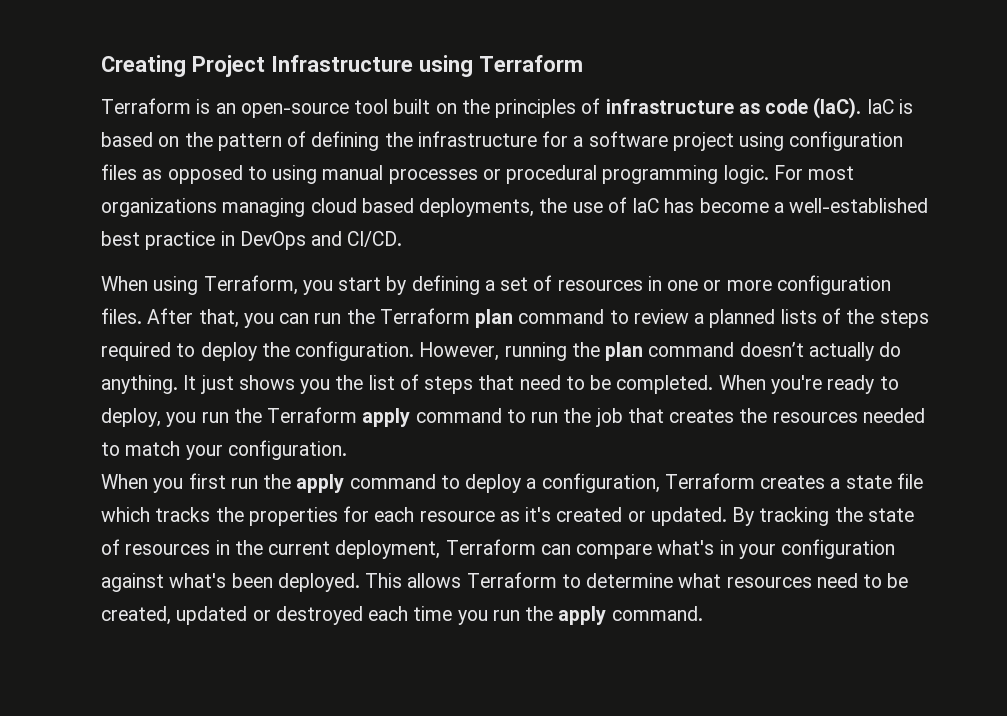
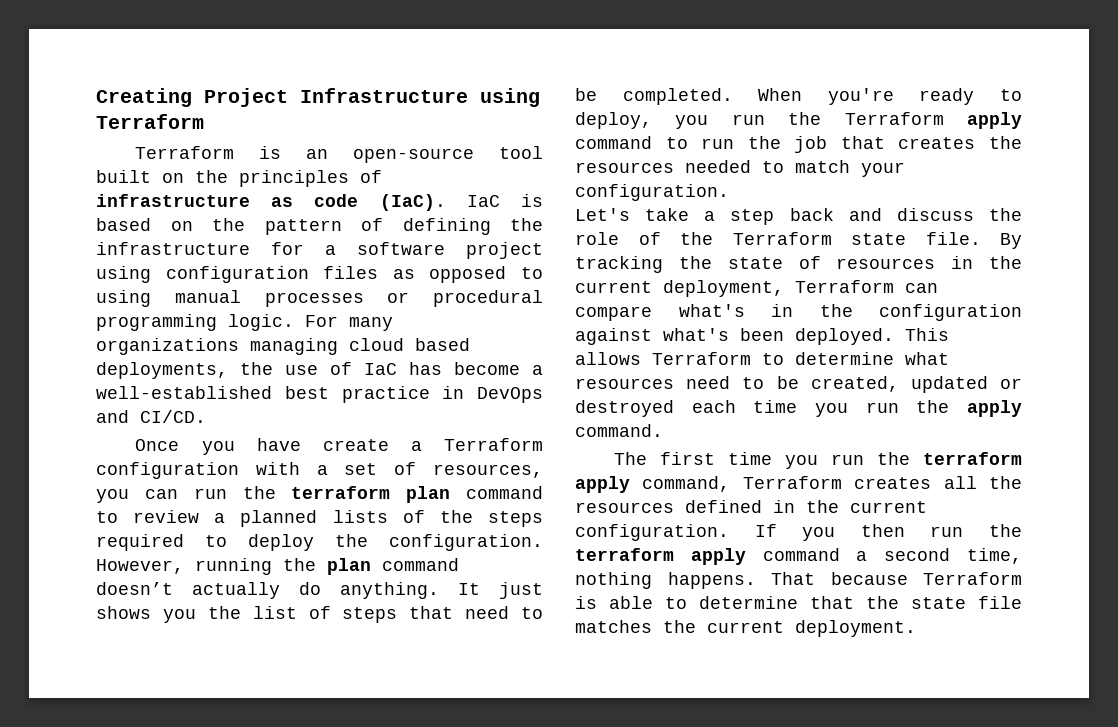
- For most organizations managing cloud based deployments, the use of IaC has become a well-established best practice in DevOps and CI/CD.
+ For many organizations managing cloud based deployments, the use of IaC has become a well-established best practice in DevOps and CI/CD.
- When using Terraform, you start by defining a set of resources in one or more configuration files. After that, you can run the Terraform plan command to review a planned lists of the steps required to deploy the configuration.
+ Once you have create a Terraform configuration with a set of resources, you can run the terraform plan command to review a planned lists of the steps required to deploy the configuration.
- When you first run the apply command to deploy a configuration, Terraform creates a state file which tracks the properties for each resource as it's created or updated.
+ Let's take a step back and discuss the role of the Terraform state file.
- By tracking the state of resources in the current deployment, Terraform can compare what's in your configuration against what's been deployed.
+ By tracking the state of resources in the current deployment, Terraform can compare what's in the configuration against what's been deployed.
+ The first time you run the terraform apply command, Terraform creates all the resources defined in the current configuration. If you then run the terraform apply command a second time, nothing happens. That because Terraform is able to determine that the state file matches the current deployment.

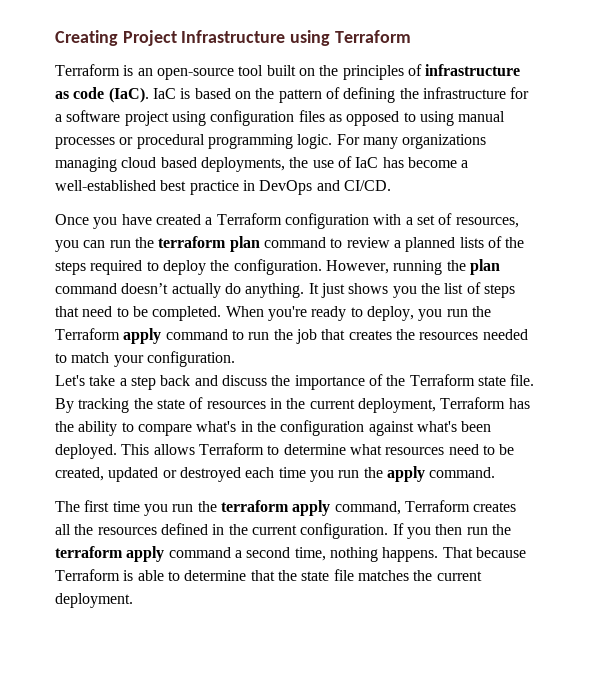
- Once you have create a Terraform configuration with a set of resources, you can run the terraform plan command to review a planned lists of the steps required to deploy the configuration.
+ Once you have created a Terraform configuration with a set of resources, you can run the terraform plan command to review a planned lists of the steps required to deploy the configuration.
- Let's take a step back and discuss the role of the Terraform state file.
+ Let's take a step back and discuss the importance of the Terraform state file.
- By tracking the state of resources in the current deployment, Terraform can compare what's in the configuration against what's been deployed.
+ By tracking the state of resources in the current deployment, Terraform has the ability to compare what's in the configuration against what's been deployed.

